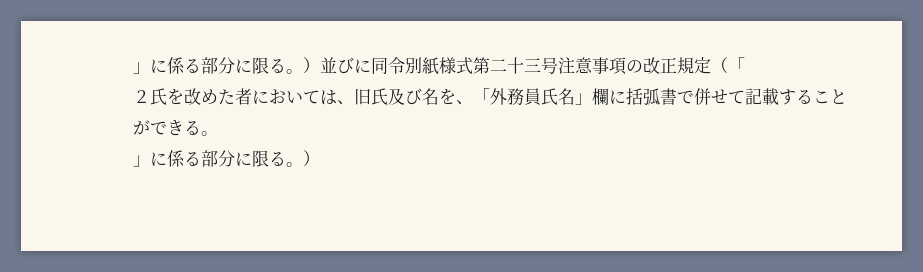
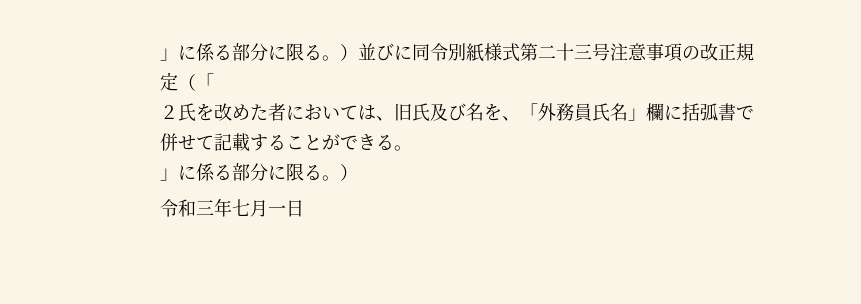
+ 令和三年七月一日

